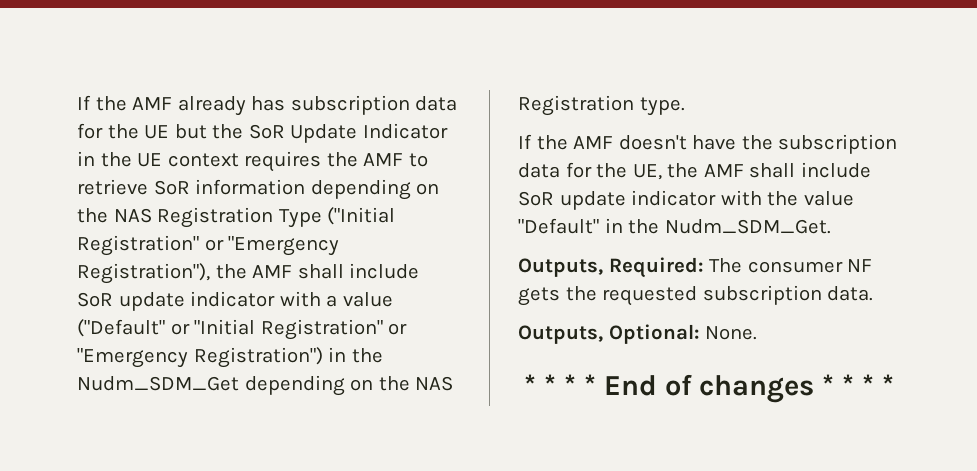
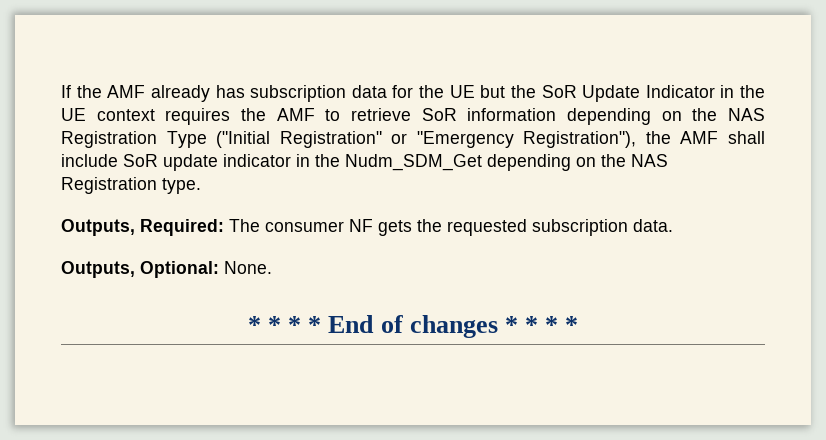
- If the AMF already has subscription data for the UE but the SoR Update Indicator in the UE context requires the AMF to retrieve SoR information depending on the NAS Registration Type ("Initial Registration" or "Emergency Registration"), the AMF shall include SoR update indicator with a value ("Default" or "Initial Registration" or "Emergency Registration") in the Nudm_SDM_Get depending on the NAS Registration type.
+ If the AMF already has subscription data for the UE but the SoR Update Indicator in the UE context requires the AMF to retrieve SoR information depending on the NAS Registration Type ("Initial Registration" or "Emergency Registration"), the AMF shall include SoR update indicator in the Nudm_SDM_Get depending on the NAS Registration type.
- If the AMF doesn't have the subscription data for the UE, the AMF shall include SoR update indicator with the value "Default" in the Nudm_SDM_Get.

